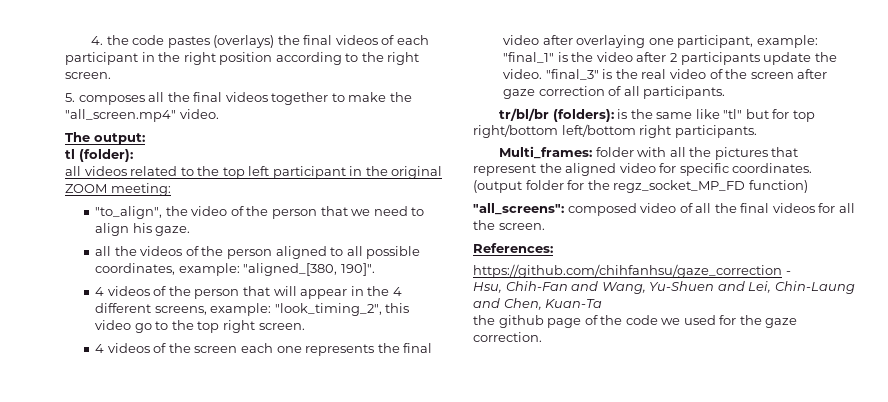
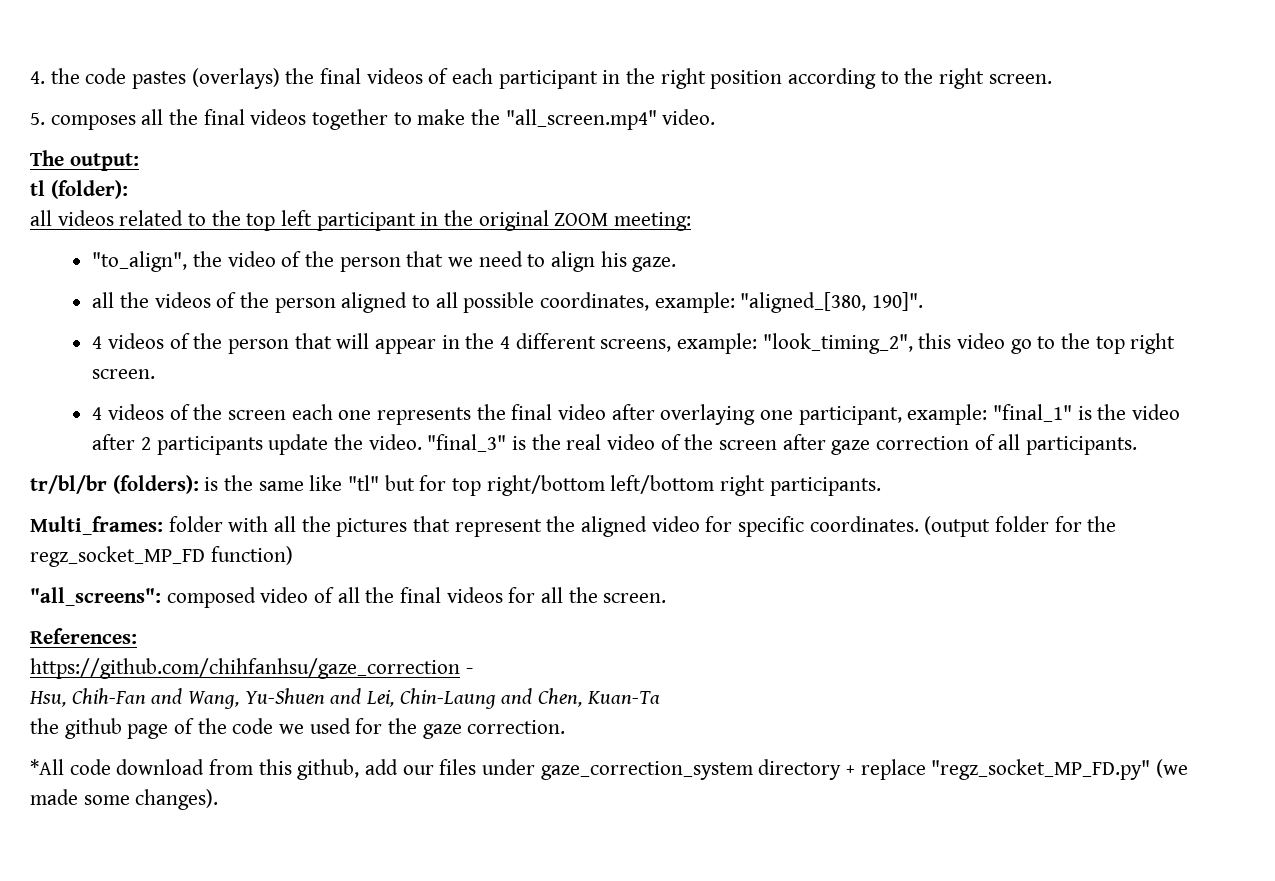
+ *All code download from this github, add our files under gaze_correction_system directory + replace "regz_socket_MP_FD.py" (we made some changes).

